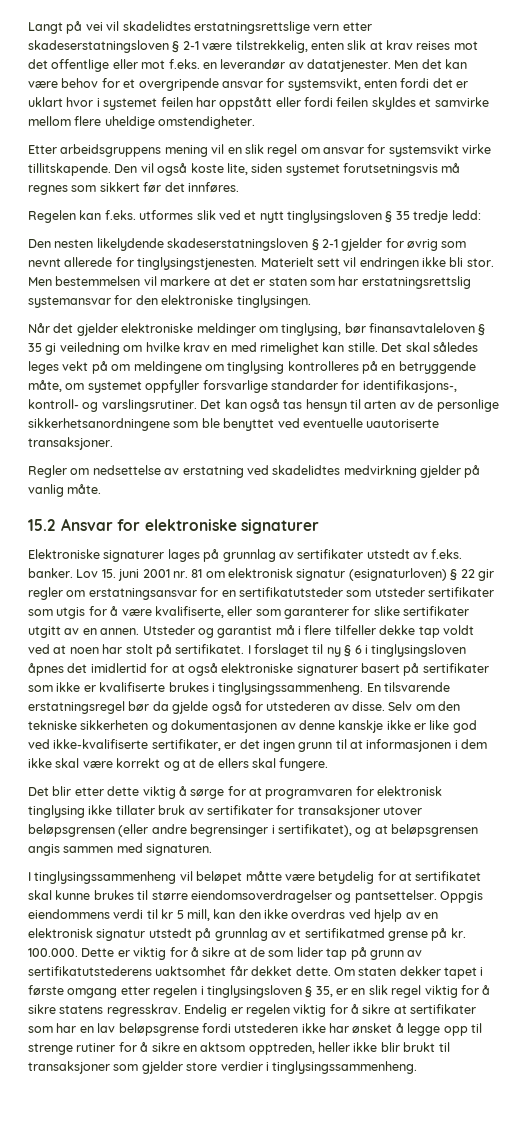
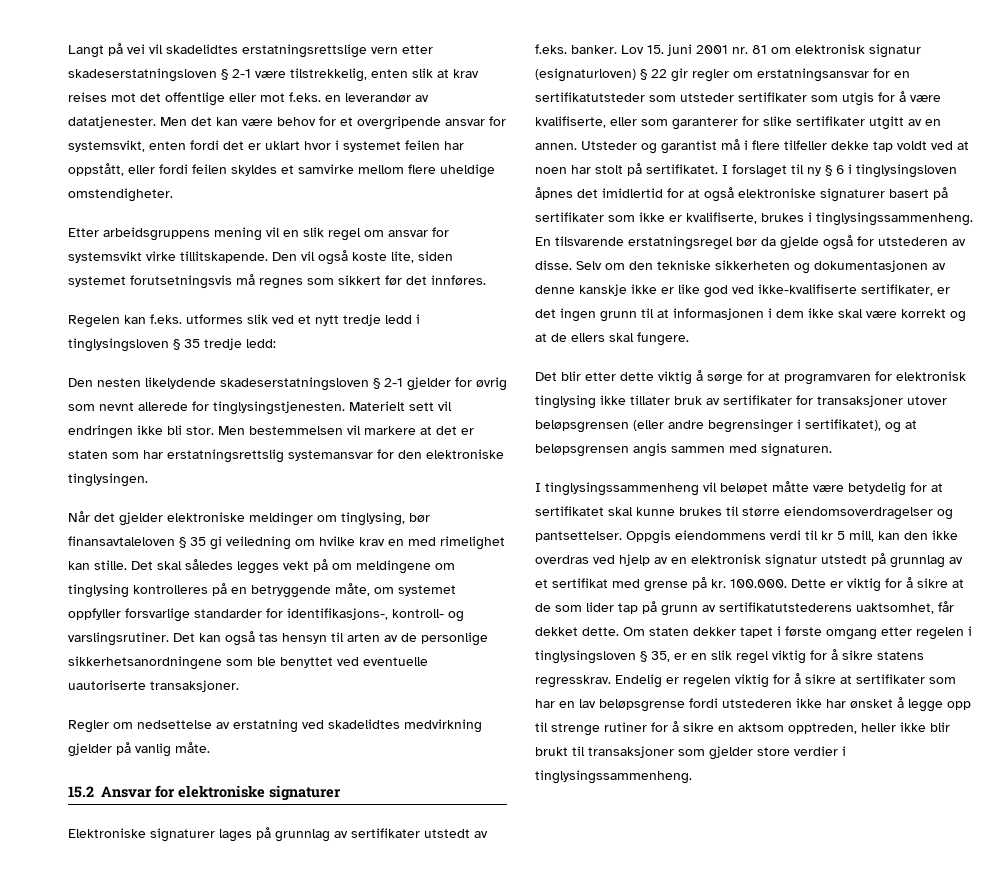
- Men det kan være behov for et overgripende ansvar for systemsvikt, enten fordi det er uklart hvor i systemet feilen har oppstått eller fordi feilen skyldes et samvirke mellom flere uheldige omstendigheter.
+ Men det kan være behov for et overgripende ansvar for systemsvikt, enten fordi det er uklart hvor i systemet feilen har oppstått, eller fordi feilen skyldes et samvirke mellom flere uheldige omstendigheter.
- Regelen kan f.eks. utformes slik ved et nytt tinglysingsloven § 35 tredje ledd:
+ Regelen kan f.eks. utformes slik ved et nytt tredje ledd i tinglysingsloven § 35 tredje ledd:
- Det skal således leges vekt på om meldingene om tinglysing kontrolleres på en betryggende måte, om systemet oppfyller forsvarlige standarder for identifikasjons-, kontroll- og varslingsrutiner.
+ Det skal således legges vekt på om meldingene om tinglysing kontrolleres på en betryggende måte, om systemet oppfyller forsvarlige standarder for identifikasjons-, kontroll- og varslingsrutiner.
- I forslaget til ny § 6 i tinglysingsloven åpnes det imidlertid for at også elektroniske signaturer basert på sertifikater som ikke er kvalifiserte brukes i tinglysingssammenheng.
+ I forslaget til ny § 6 i tinglysingsloven åpnes det imidlertid for at også elektroniske signaturer basert på sertifikater som ikke er kvalifiserte, brukes i tinglysingssammenheng.
- Oppgis eiendommens verdi til kr 5 mill, kan den ikke overdras ved hjelp av en elektronisk signatur utstedt på grunnlag av et sertifikatmed grense på kr.
+ Oppgis eiendommens verdi til kr 5 mill, kan den ikke overdras ved hjelp av en elektronisk signatur utstedt på grunnlag av et sertifikat med grense på kr.
- 100.000. Dette er viktig for å sikre at de som lider tap på grunn av sertifikatutstederens uaktsomhet får dekket dette.
+ 100.000. Dette er viktig for å sikre at de som lider tap på grunn av sertifikatutstederens uaktsomhet, får dekket dette.

